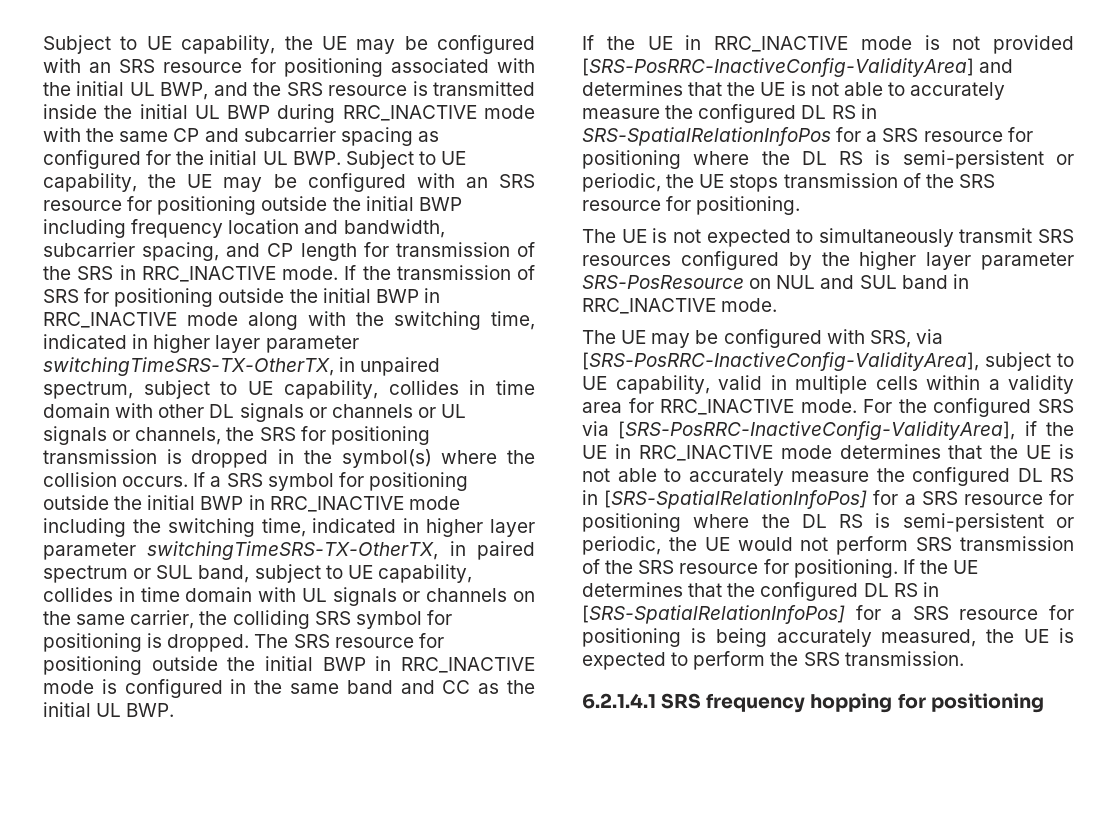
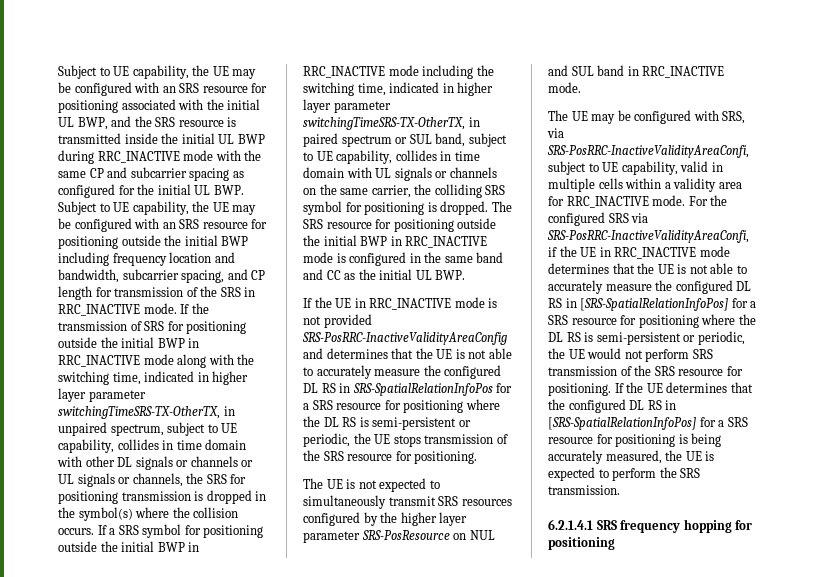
- If the UE in RRC_INACTIVE mode is not provided [SRS-PosRRC-InactiveConfig-ValidityArea] and determines that the UE is not able to accurately measure the configured DL RS in SRS-SpatialRelationInfoPos for a SRS resource for positioning where the DL RS is semi-persistent or periodic, the UE stops transmission of the SRS resource for positioning.
+ If the UE in RRC_INACTIVE mode is not provided SRS-PosRRC-InactiveValidityAreaConfig and determines that the UE is not able to accurately measure the configured DL RS in SRS-SpatialRelationInfoPos for a SRS resource for positioning where the DL RS is semi-persistent or periodic, the UE stops transmission of the SRS resource for positioning.
- The UE may be configured with SRS, via [SRS-PosRRC-InactiveConfig-ValidityArea], subject to UE capability, valid in multiple cells within a validity area for RRC_INACTIVE mode.
+ The UE may be configured with SRS, via SRS-PosRRC-InactiveValidityAreaConfi, subject to UE capability, valid in multiple cells within a validity area for RRC_INACTIVE mode.
- For the configured SRS via [SRS-PosRRC-InactiveConfig-ValidityArea], if the UE in RRC_INACTIVE mode determines that the UE is not able to accurately measure the configured DL RS in [SRS-SpatialRelationInfoPos] for a SRS resource for positioning where the DL RS is semi-persistent or periodic, the UE would not perform SRS transmission of the SRS resource for positioning.
+ For the configured SRS via SRS-PosRRC-InactiveValidityAreaConfi, if the UE in RRC_INACTIVE mode determines that the UE is not able to accurately measure the configured DL RS in [SRS-SpatialRelationInfoPos] for a SRS resource for positioning where the DL RS is semi-persistent or periodic, the UE would not perform SRS transmission of the SRS resource for positioning.

